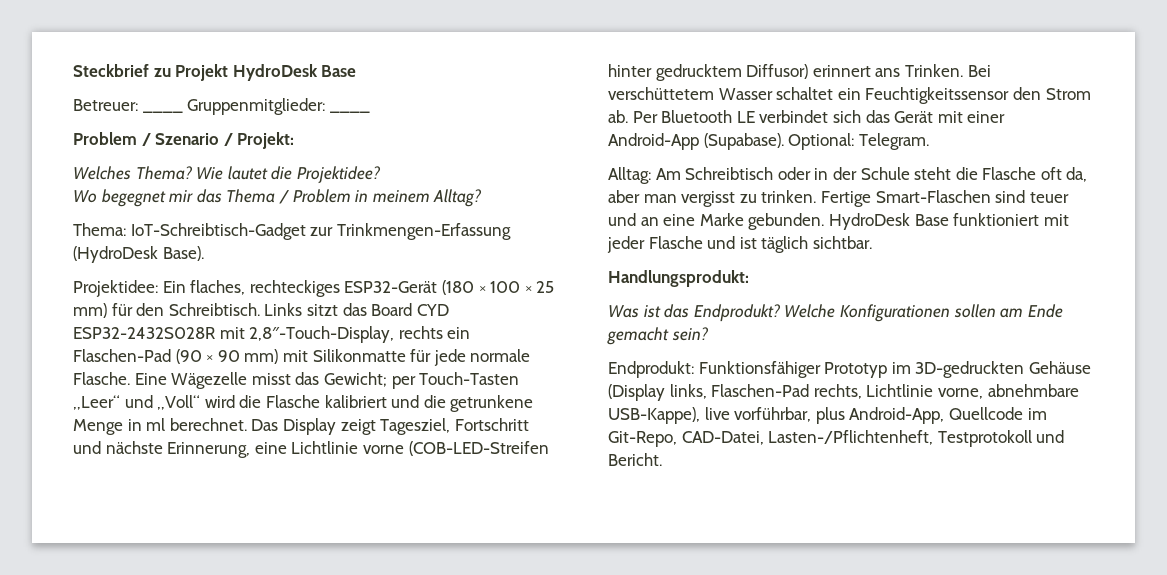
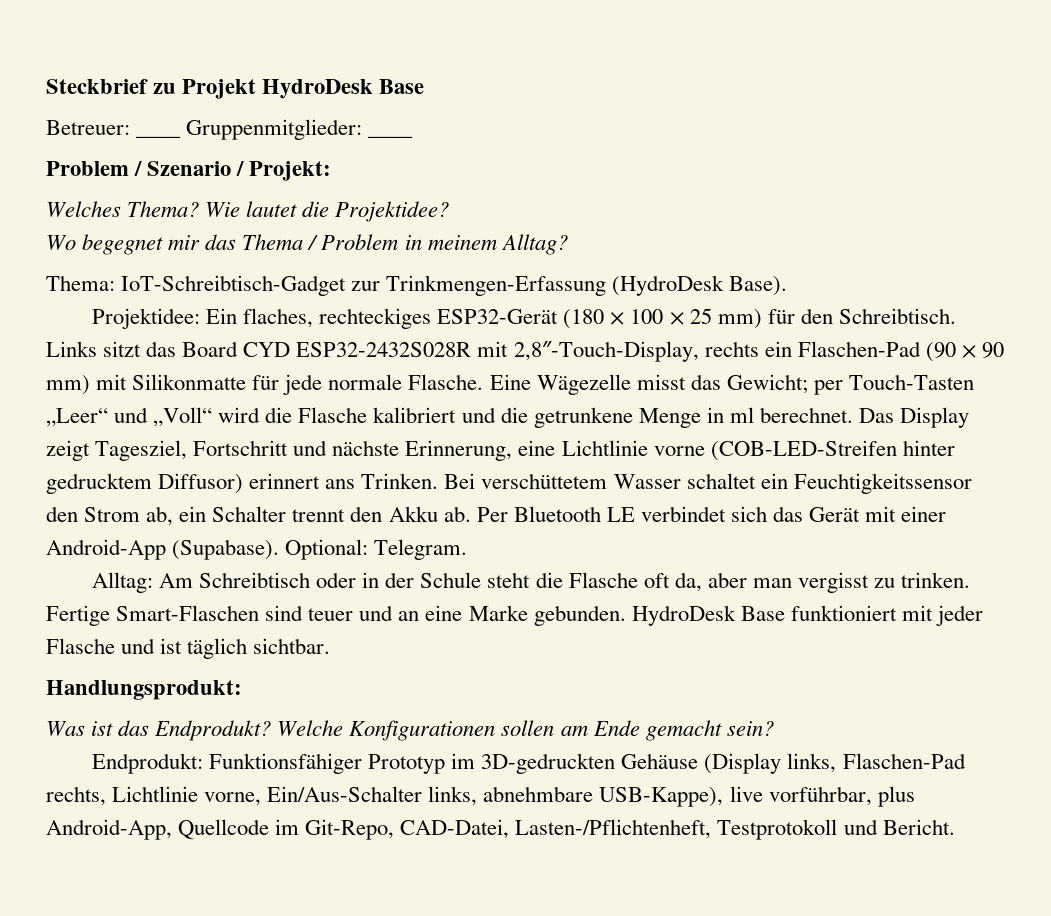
- Bei verschüttetem Wasser schaltet ein Feuchtigkeitssensor den Strom ab.
+ Bei verschüttetem Wasser schaltet ein Feuchtigkeitssensor den Strom ab, ein Schalter trennt den Akku ab.
- Endprodukt: Funktionsfähiger Prototyp im 3D-gedruckten Gehäuse (Display links, Flaschen-Pad rechts, Lichtlinie vorne, abnehmbare USB-Kappe), live vorführbar, plus Android-App, Quellcode im Git-Repo, CAD-Datei, Lasten-/Pflichtenheft, Testprotokoll und Bericht.
+ Endprodukt: Funktionsfähiger Prototyp im 3D-gedruckten Gehäuse (Display links, Flaschen-Pad rechts, Lichtlinie vorne, Ein/Aus-Schalter links, abnehmbare USB-Kappe), live vorführbar, plus Android-App, Quellcode im Git-Repo, CAD-Datei, Lasten-/Pflichtenheft, Testprotokoll und Bericht.

